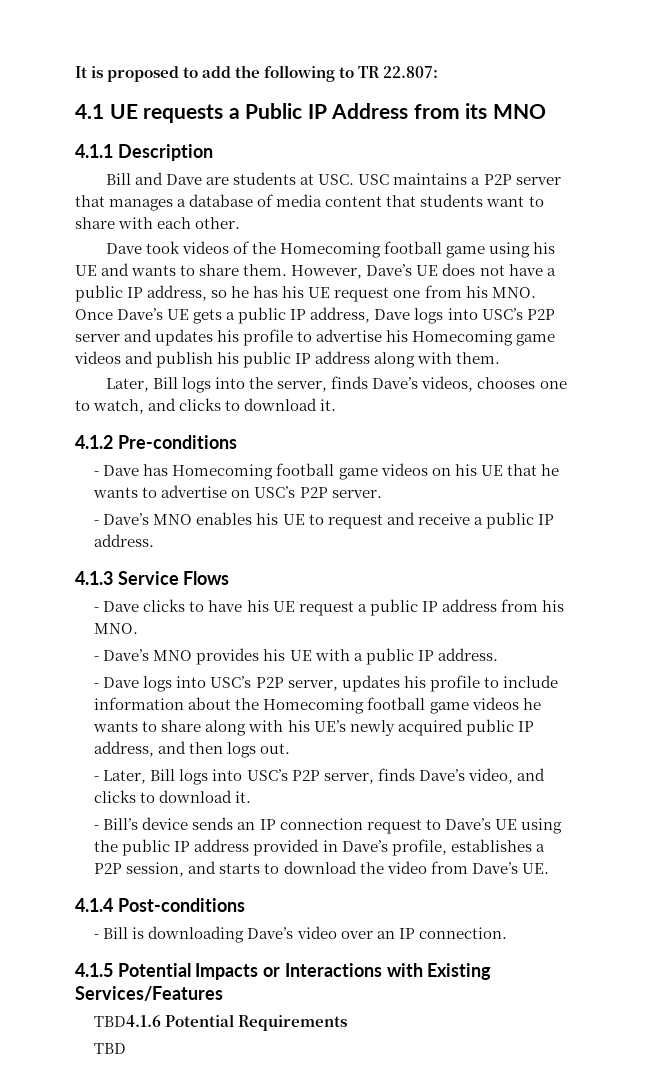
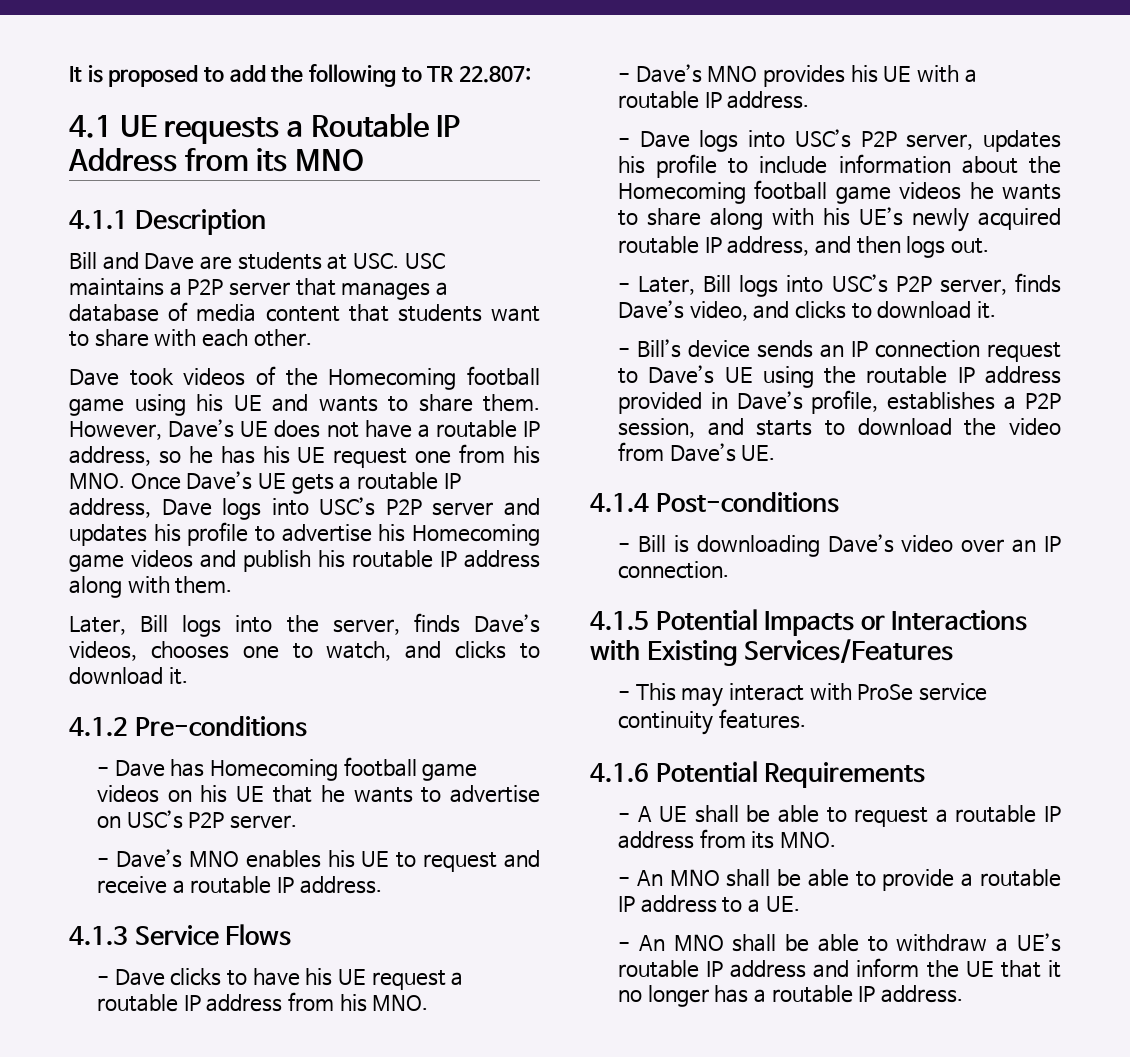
- 4.1 UE requests a Public IP Address from its MNO
+ 4.1 UE requests a Routable IP Address from its MNO
- However, Dave’s UE does not have a public IP address, so he has his UE request one from his MNO. Once Dave’s UE gets a public IP address, Dave logs into USC’s P2P server and updates his profile to advertise his Homecoming game videos and publish his public IP address along with them.
+ However, Dave’s UE does not have a routable IP address, so he has his UE request one from his MNO. Once Dave’s UE gets a routable IP address, Dave logs into USC’s P2P server and updates his profile to advertise his Homecoming game videos and publish his routable IP address along with them.
- - Dave’s MNO enables his UE to request and receive a public IP address.
+ - Dave’s MNO enables his UE to request and receive a routable IP address.
- - Dave clicks to have his UE request a public IP address from his MNO.
+ - Dave clicks to have his UE request a routable IP address from his MNO.
- - Dave’s MNO provides his UE with a public IP address.
+ - Dave’s MNO provides his UE with a routable IP address.
- - Dave logs into USC’s P2P server, updates his profile to include information about the Homecoming football game videos he wants to share along with his UE’s newly acquired public IP address, and then logs out.
+ - Dave logs into USC’s P2P server, updates his profile to include information about the Homecoming football game videos he wants to share along with his UE’s newly acquired routable IP address, and then logs out.
- - Bill’s device sends an IP connection request to Dave’s UE using the public IP address provided in Dave’s profile, establishes a P2P session, and starts to download the video from Dave’s UE.
+ - Bill’s device sends an IP connection request to Dave’s UE using the routable IP address provided in Dave’s profile, establishes a P2P session, and starts to download the video from Dave’s UE.
- TBD4.1.6 Potential Requirements
- TBD
+ - This may interact with ProSe service continuity features.
+ 4.1.6 Potential Requirements
+ - A UE shall be able to request a routable IP address from its MNO.
+ - An MNO shall be able to provide a routable IP address to a UE.
+ - An MNO shall be able to withdraw a UE’s routable IP address and inform the UE that it no longer has a routable IP address.

